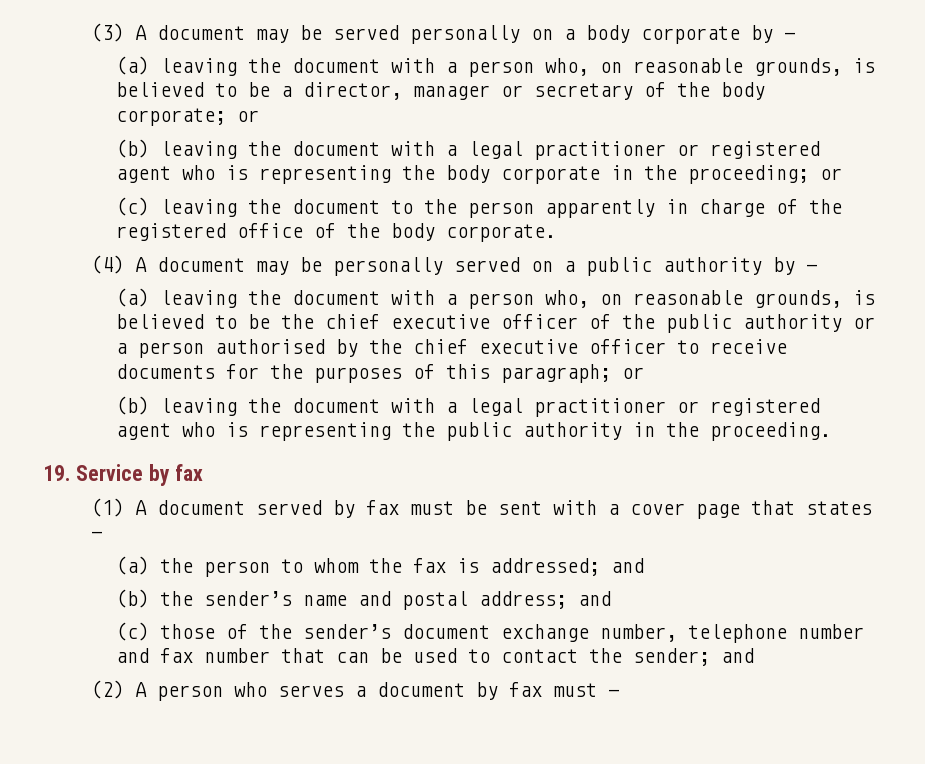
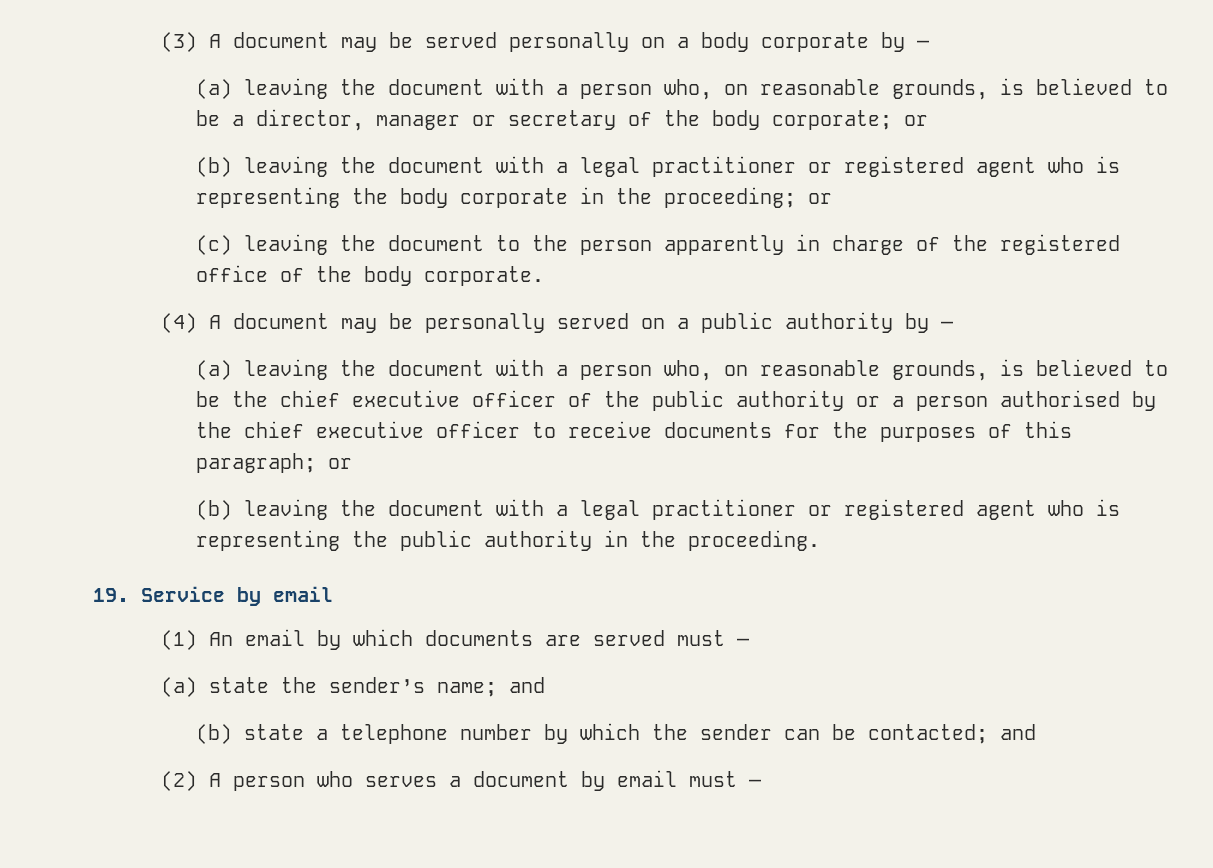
- 19. Service by fax
+ 19. Service by email
- (1) A document served by fax must be sent with a cover page that states —
- (a) the person to whom the fax is addressed; and
- (b) the sender’s name and postal address; and
- (c) those of the sender’s document exchange number, telephone number and fax number that can be used to contact the sender; and
+ (1) An email by which documents are served must —
+ (a) state the sender’s name; and
+ (b) state a telephone number by which the sender can be contacted; and
- (2) A person who serves a document by fax must —
+ (2) A person who serves a document by email must —

